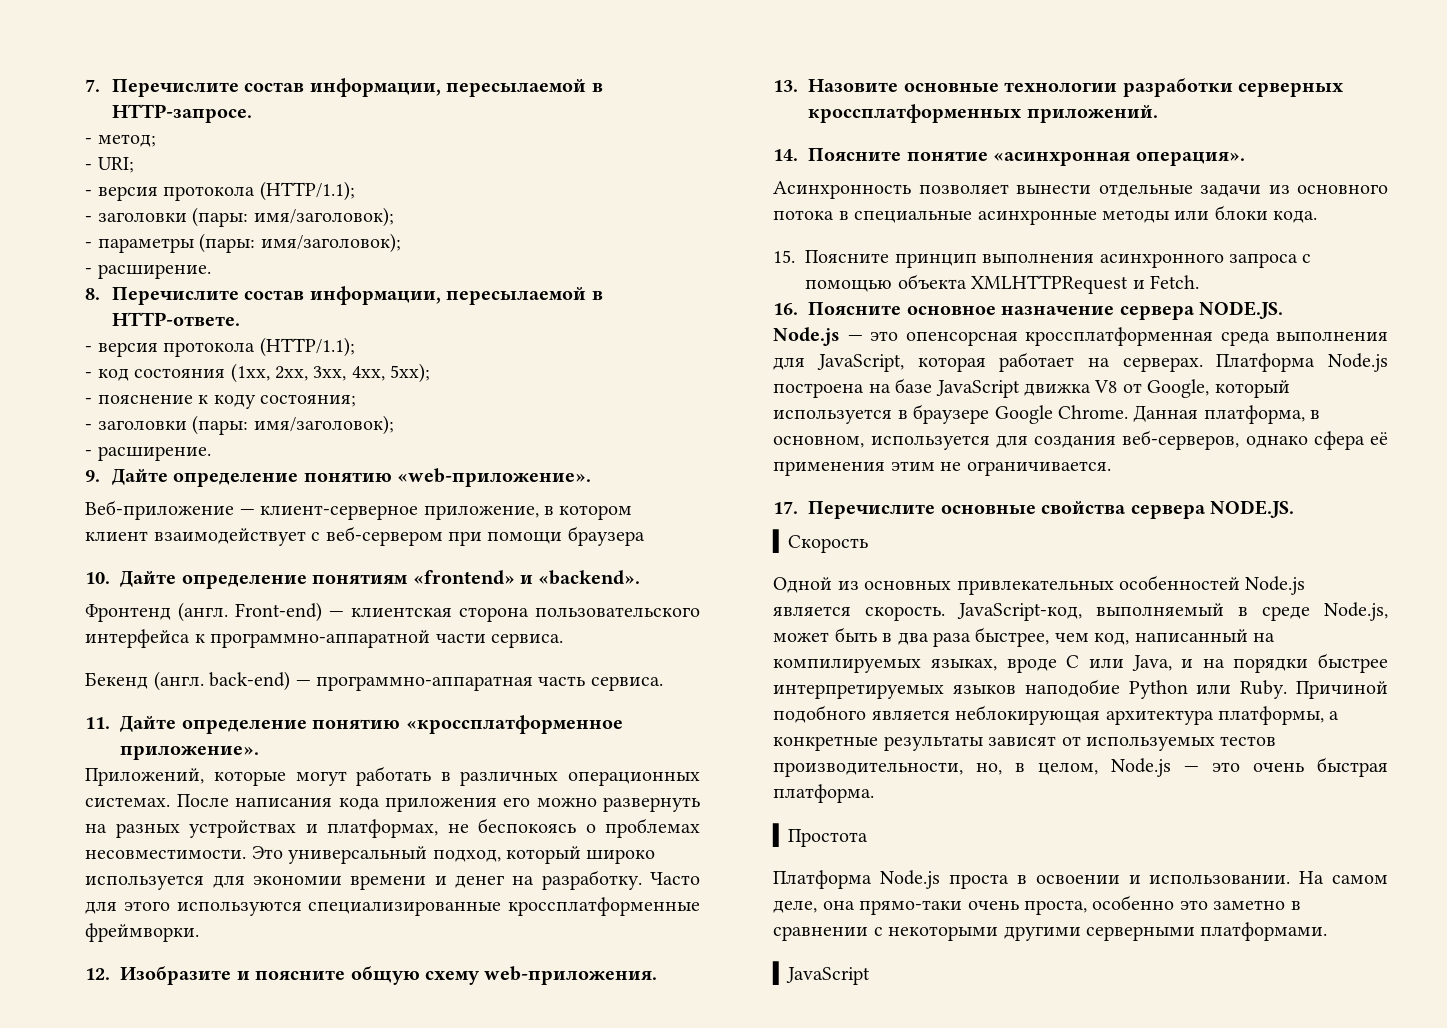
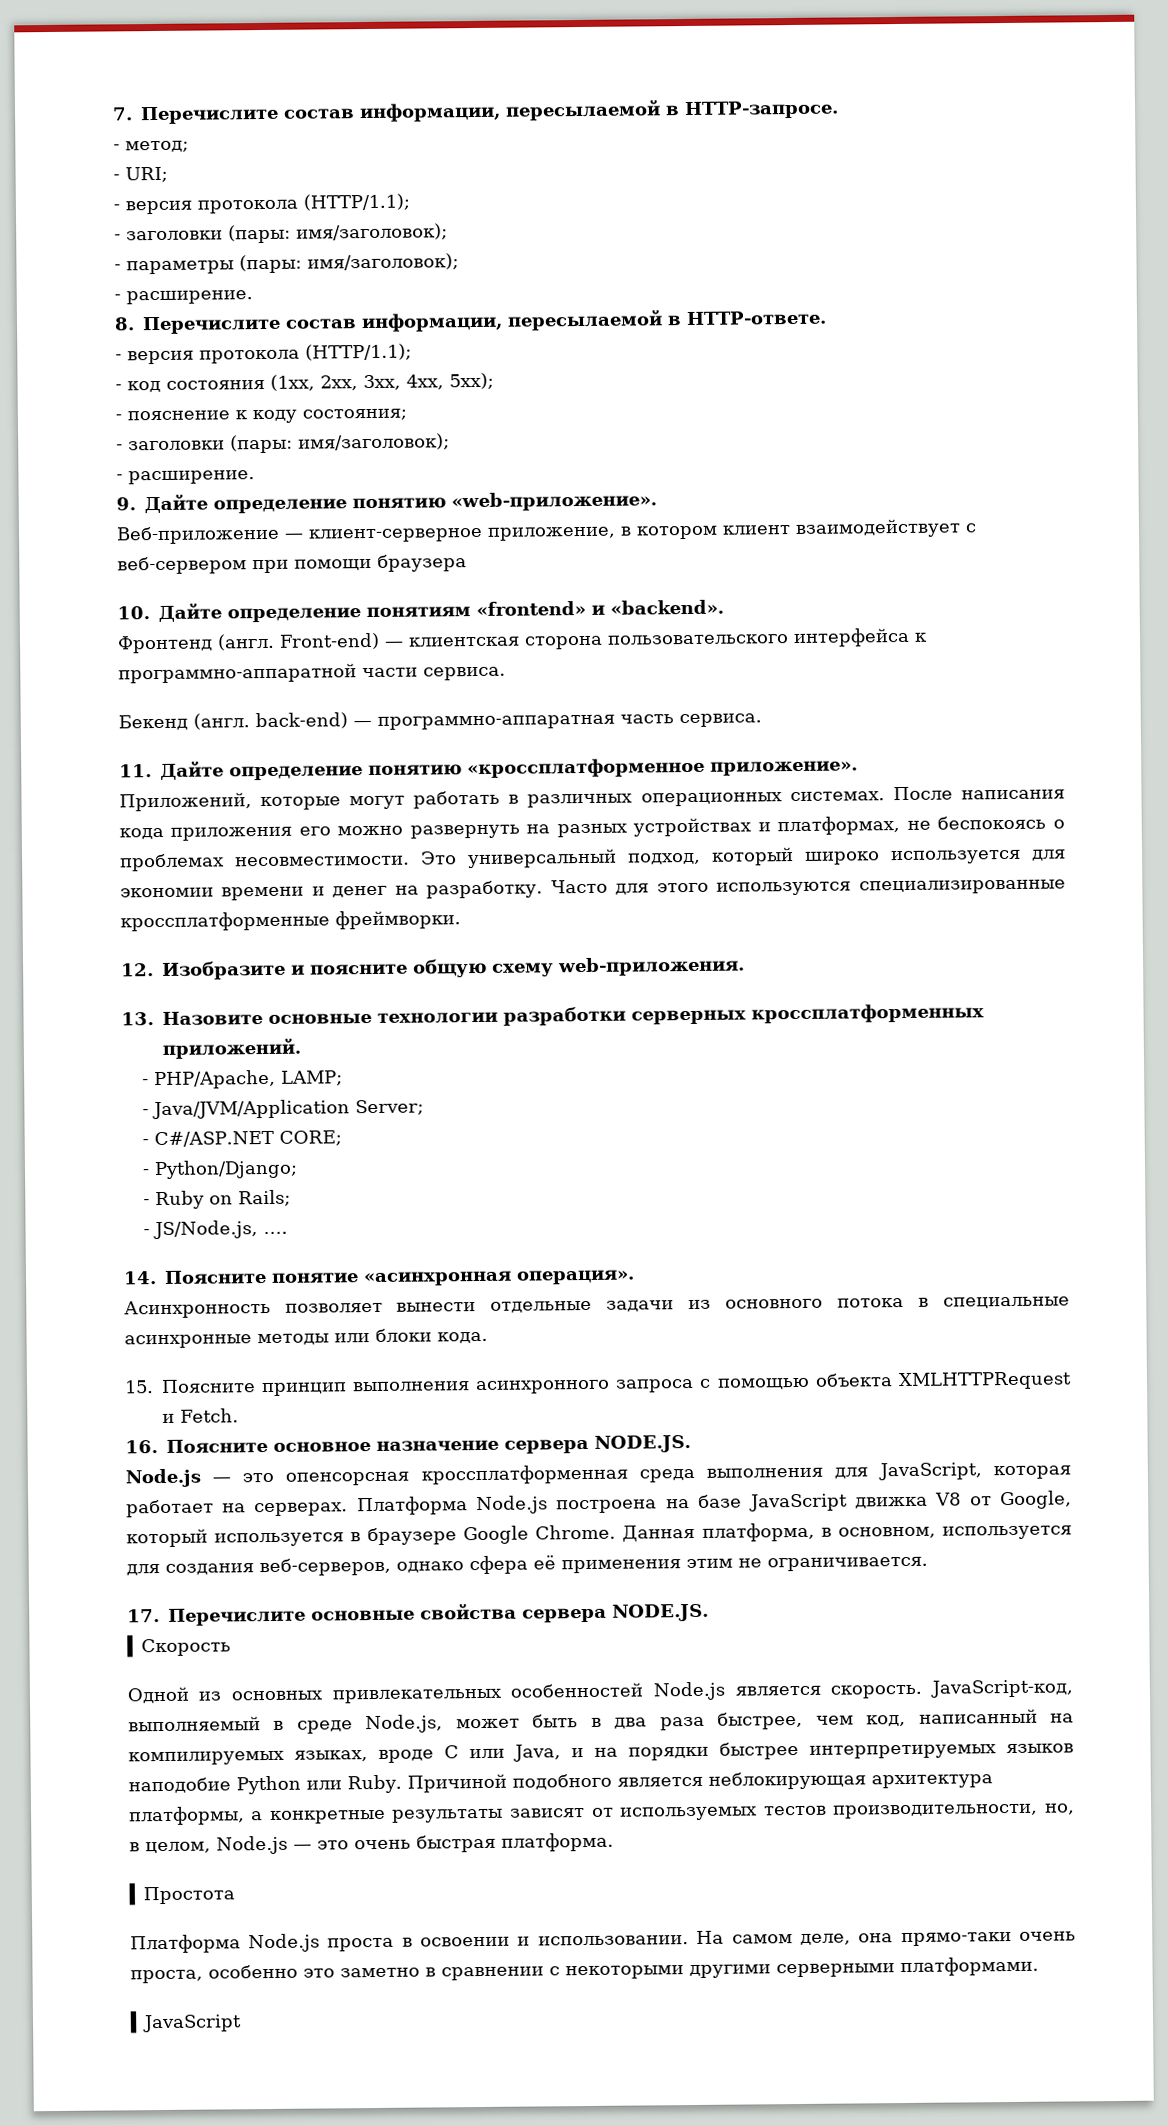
+ - PHP/Apache, LAMP;
+ - Java/JVM/Application Server;
+ - C#/ASP.NET CORE;
+ - Python/Django;
+ - Ruby on Rails;
+ - JS/Node.js, ….

